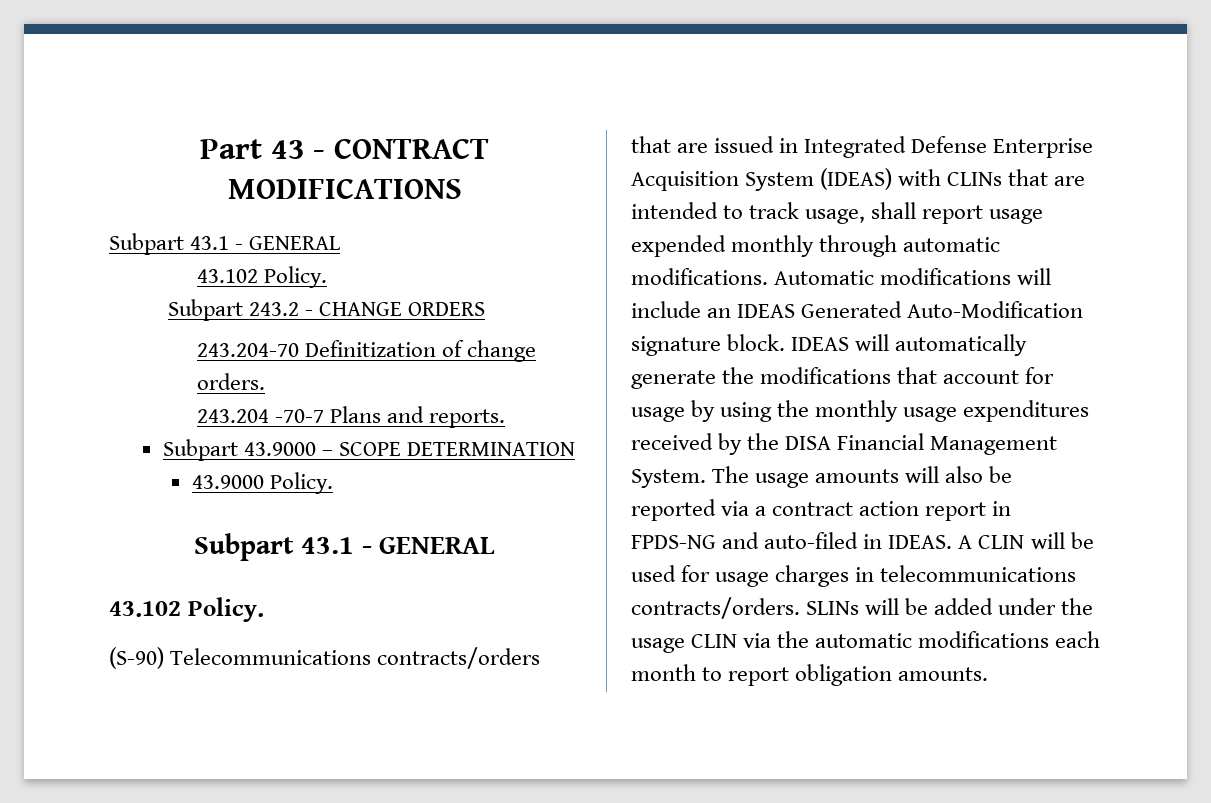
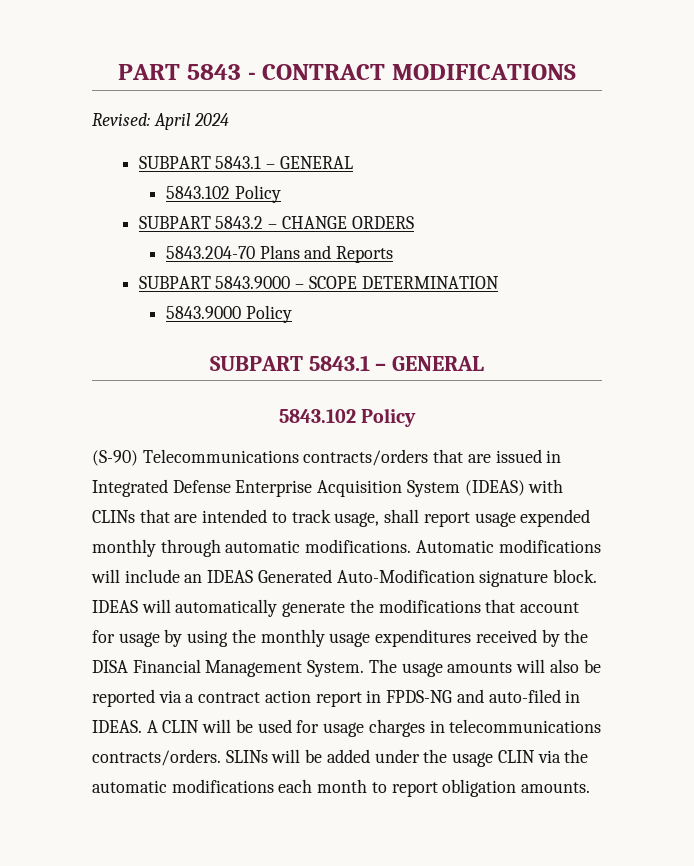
- Part 43 - CONTRACT MODIFICATIONS
- Subpart 43.1 - GENERAL
- 43.102 Policy.
- Subpart 243.2 - CHANGE ORDERS
- 243.204-70 Definitization of change orders.
- 243.204 -70-7 Plans and reports.
- Subpart 43.9000 – SCOPE DETERMINATION
+ PART 5843 - CONTRACT MODIFICATIONS
+ Revised: April 2024
+ SUBPART 5843.1 – GENERAL
+ 5843.102 Policy
+ SUBPART 5843.2 – CHANGE ORDERS
+ 5843.204-70 Plans and Reports
+ SUBPART 5843.9000 – SCOPE DETERMINATION
- 43.9000 Policy.
- Subpart 43.1 - GENERAL
- 43.102 Policy.
+ 5843.9000 Policy
+ SUBPART 5843.1 – GENERAL
+ 5843.102 Policy

